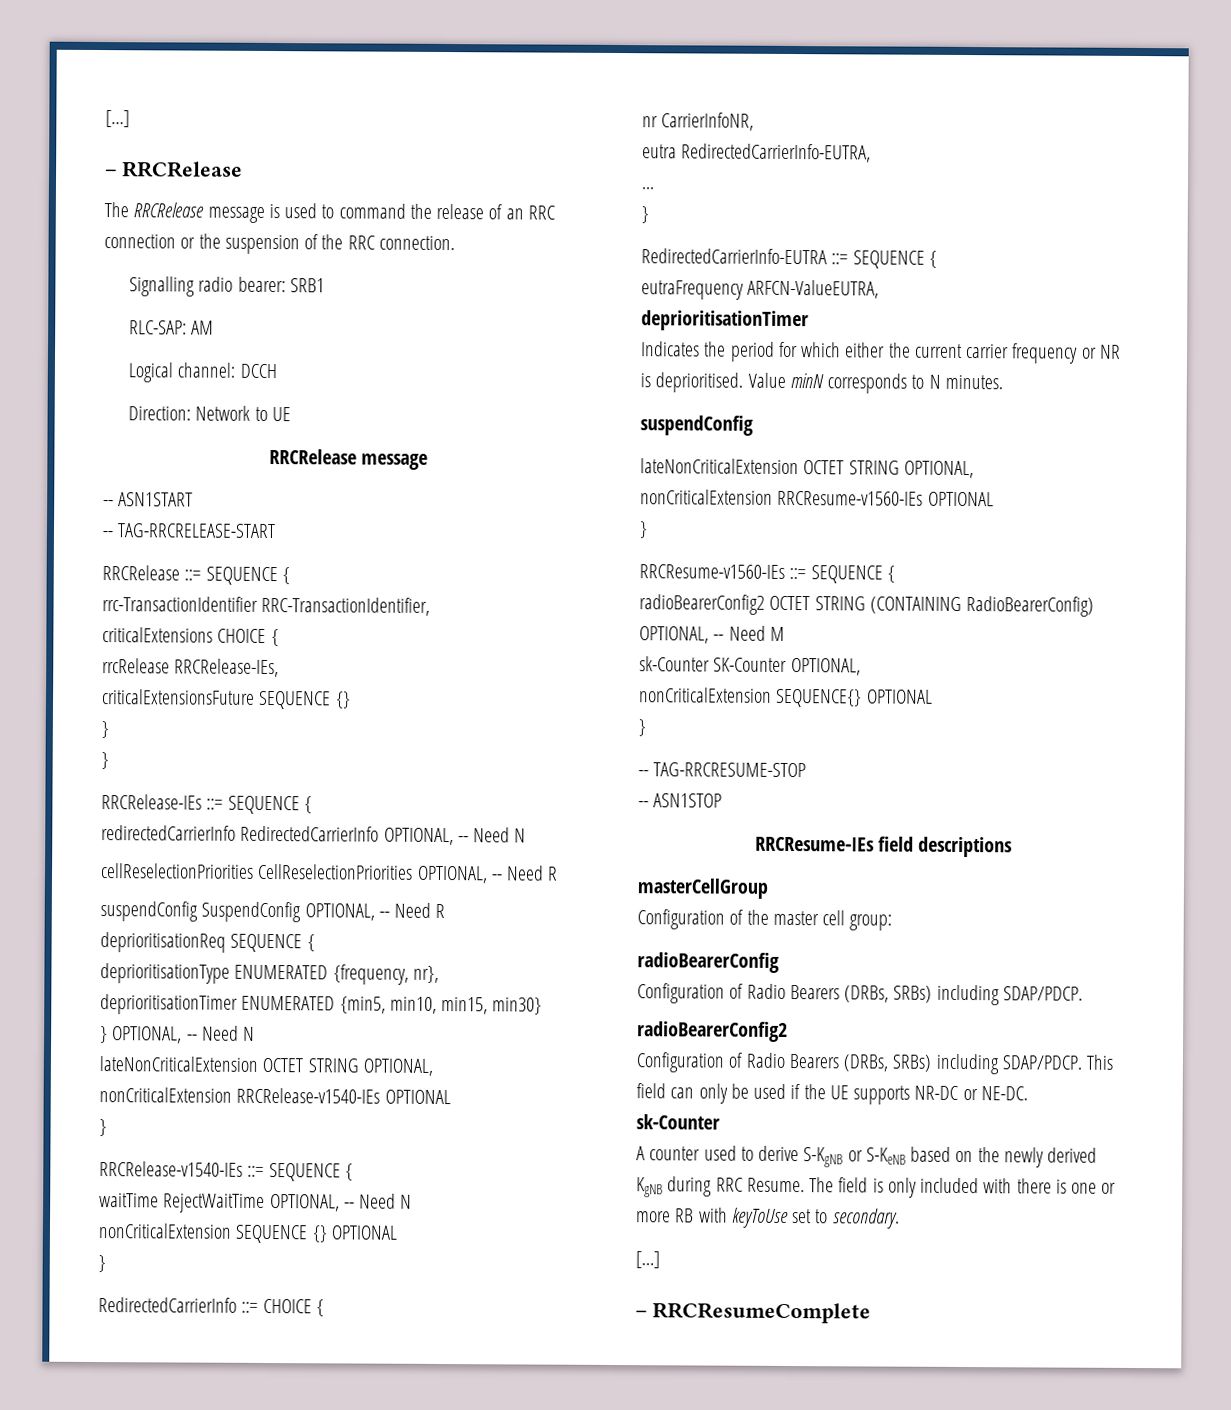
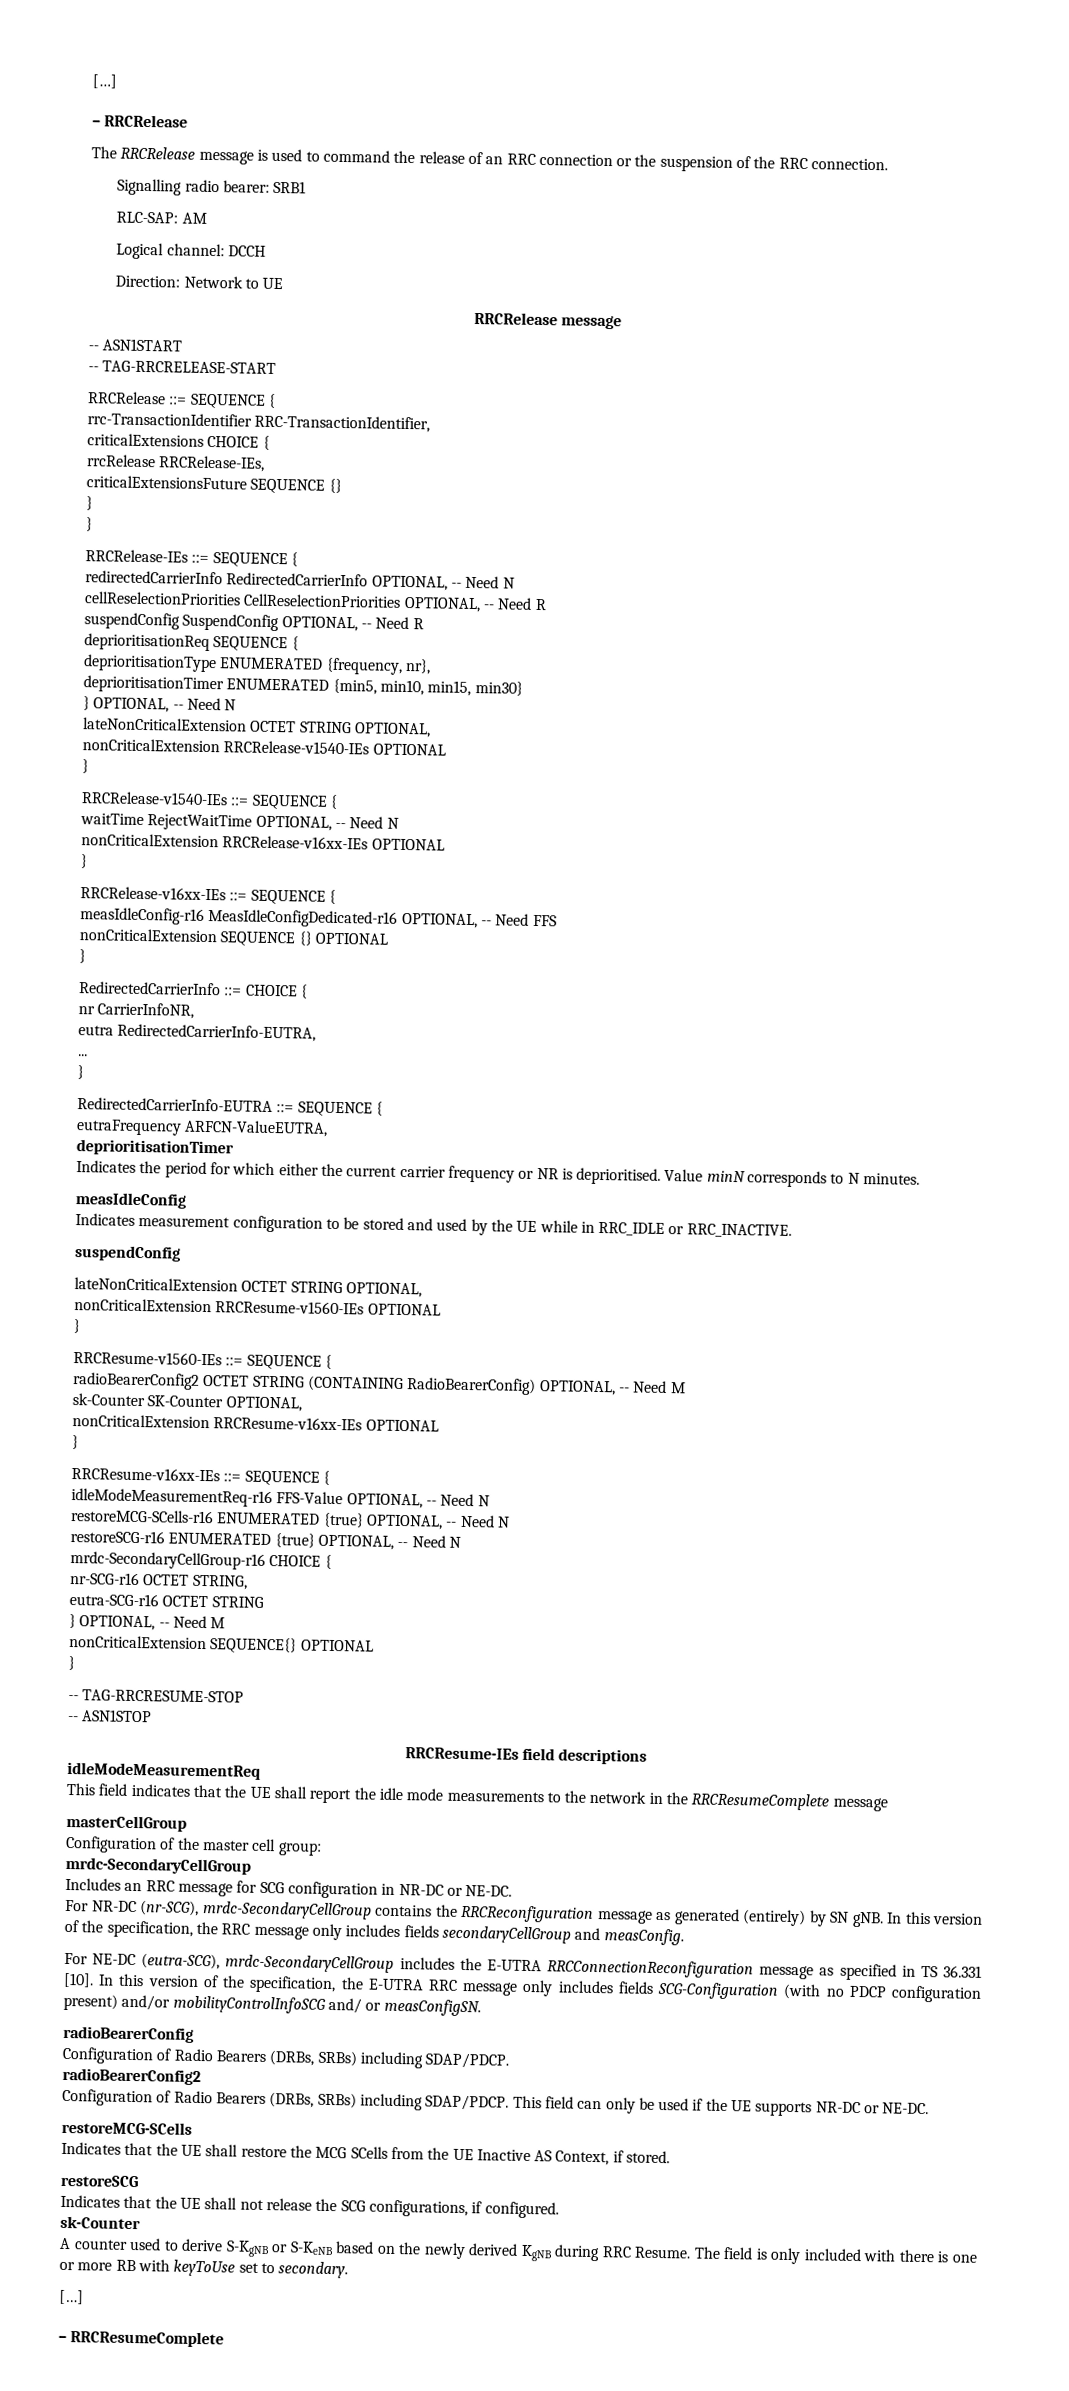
+ nonCriticalExtension RRCRelease-v16xx-IEs OPTIONAL
+ }
+ RRCRelease-v16xx-IEs ::= SEQUENCE {
+ measIdleConfig-r16 MeasIdleConfigDedicated-r16 OPTIONAL, -- Need FFS
+ measIdleConfig
+ Indicates measurement configuration to be stored and used by the UE while in RRC_IDLE or RRC_INACTIVE.
+ nonCriticalExtension RRCResume-v16xx-IEs OPTIONAL
+ }
+ RRCResume-v16xx-IEs ::= SEQUENCE {
+ idleModeMeasurementReq-r16 FFS-Value OPTIONAL, -- Need N
+ restoreMCG-SCells-r16 ENUMERATED {true} OPTIONAL, -- Need N
+ restoreSCG-r16 ENUMERATED {true} OPTIONAL, -- Need N
+ mrdc-SecondaryCellGroup-r16 CHOICE {
+ nr-SCG-r16 OCTET STRING,
+ eutra-SCG-r16 OCTET STRING
+ } OPTIONAL, -- Need M
+ idleModeMeasurementReq
+ This field indicates that the UE shall report the idle mode measurements to the network in the RRCResumeComplete message
  Configuration of the master cell group:
+ mrdc-SecondaryCellGroup
+ Includes an RRC message for SCG configuration in NR-DC or NE-DC.
+ For NR-DC (nr-SCG), mrdc-SecondaryCellGroup contains the RRCReconfiguration message as generated (entirely) by SN gNB. In this version of the specification, the RRC message only includes fields secondaryCellGroup and measConfig.
+ For NE-DC (eutra-SCG), mrdc-SecondaryCellGroup includes the E-UTRA RRCConnectionReconfiguration message as specified in TS 36.331 [10]. In this version of the specification, the E-UTRA RRC message only includes fields SCG-Configuration (with no PDCP configuration present) and/or mobilityControlInfoSCG and/ or measConfigSN.
+ restoreMCG-SCells
+ Indicates that the UE shall restore the MCG SCells from the UE Inactive AS Context, if stored.
+ restoreSCG
+ Indicates that the UE shall not release the SCG configurations, if configured.

